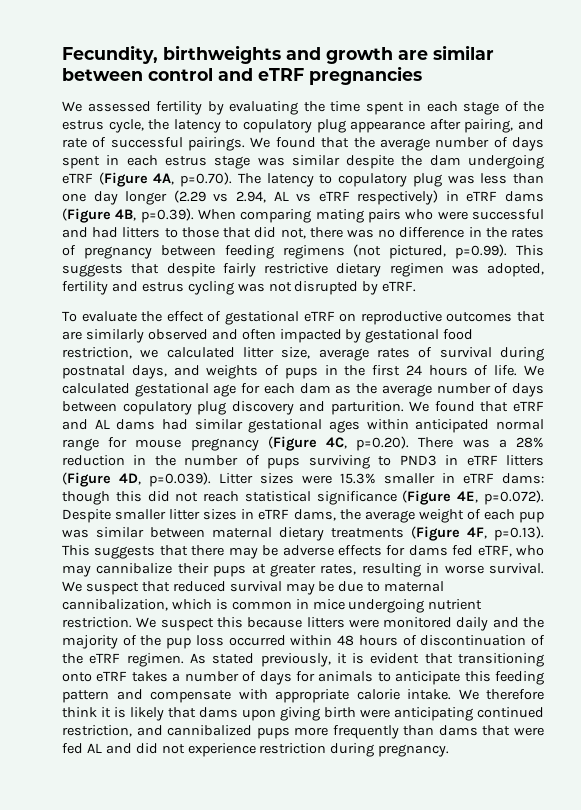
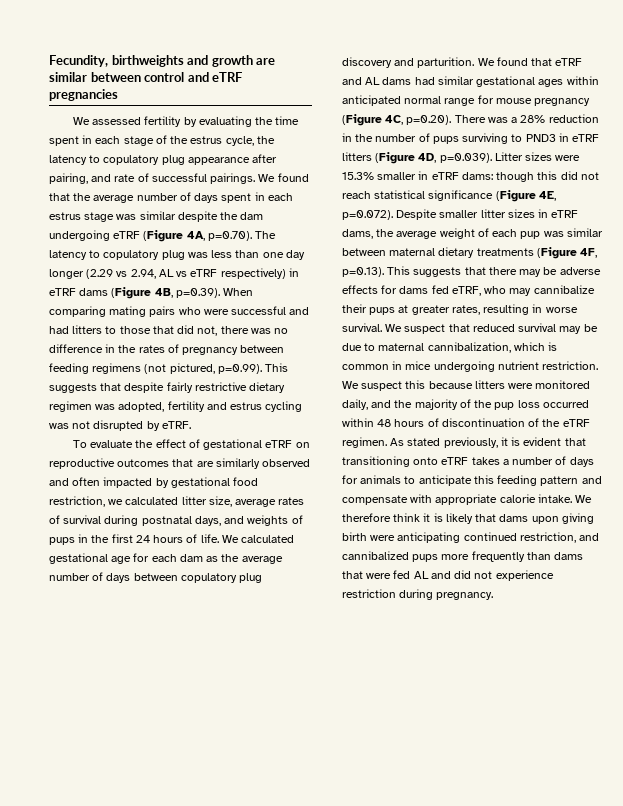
- We suspect this because litters were monitored daily and the majority of the pup loss occurred within 48 hours of discontinuation of the eTRF regimen.
+ We suspect this because litters were monitored daily, and the majority of the pup loss occurred within 48 hours of discontinuation of the eTRF regimen.

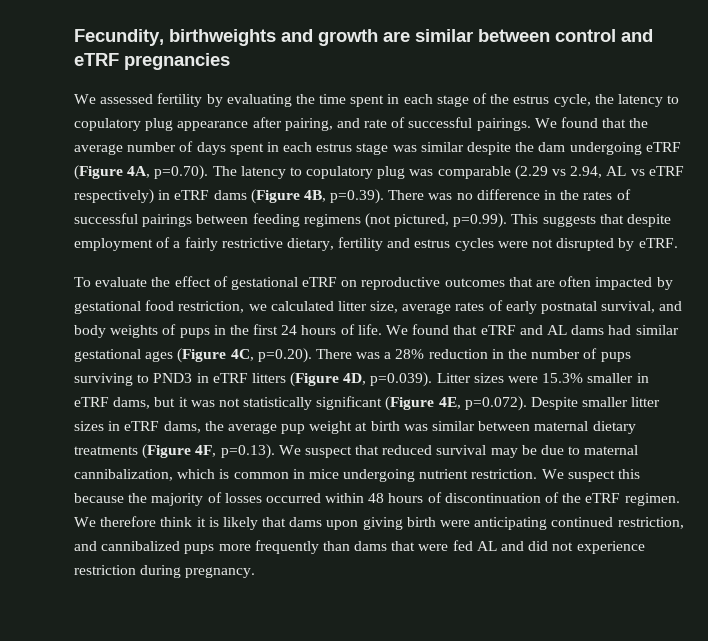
- We found that the average number of days spent in each estrus stage was similar despite the dam undergoing eTRF (Figure 4A, p=0.70). The latency to copulatory plug was less than one day longer (2.29 vs 2.94, AL vs eTRF respectively) in eTRF dams (Figure 4B, p=0.39). When comparing mating pairs who were successful and had litters to those that did not, there was no difference in the rates of pregnancy between feeding regimens (not pictured, p=0.99). This suggests that despite fairly restrictive dietary regimen was adopted, fertility and estrus cycling was not disrupted by eTRF.
+ We found that the average number of days spent in each estrus stage was similar despite the dam undergoing eTRF (Figure 4A, p=0.70). The latency to copulatory plug was comparable (2.29 vs 2.94, AL vs eTRF respectively) in eTRF dams (Figure 4B, p=0.39). There was no difference in the rates of successful pairings between feeding regimens (not pictured, p=0.99). This suggests that despite employment of a fairly restrictive dietary, fertility and estrus cycles were not disrupted by eTRF.
- To evaluate the effect of gestational eTRF on reproductive outcomes that are similarly observed and often impacted by gestational food restriction, we calculated litter size, average rates of survival during postnatal days, and weights of pups in the first 24 hours of life.
+ To evaluate the effect of gestational eTRF on reproductive outcomes that are often impacted by gestational food restriction, we calculated litter size, average rates of early postnatal survival, and body weights of pups in the first 24 hours of life.
- We calculated gestational age for each dam as the average number of days between copulatory plug discovery and parturition. We found that eTRF and AL dams had similar gestational ages within anticipated normal range for mouse pregnancy (Figure 4C, p=0.20). There was a 28% reduction in the number of pups surviving to PND3 in eTRF litters (Figure 4D, p=0.039). Litter sizes were 15.3% smaller in eTRF dams: though this did not reach statistical significance (Figure 4E, p=0.072). Despite smaller litter sizes in eTRF dams, the average weight of each pup was similar between maternal dietary treatments (Figure 4F, p=0.13). This suggests that there may be adverse effects for dams fed eTRF, who may cannibalize their pups at greater rates, resulting in worse survival. We suspect that reduced survival may be due to maternal cannibalization, which is common in mice undergoing nutrient restriction.
+ We found that eTRF and AL dams had similar gestational ages (Figure 4C, p=0.20). There was a 28% reduction in the number of pups surviving to PND3 in eTRF litters (Figure 4D, p=0.039). Litter sizes were 15.3% smaller in eTRF dams, but it was not statistically significant (Figure 4E, p=0.072). Despite smaller litter sizes in eTRF dams, the average pup weight at birth was similar between maternal dietary treatments (Figure 4F, p=0.13). We suspect that reduced survival may be due to maternal cannibalization, which is common in mice undergoing nutrient restriction.
- We suspect this because litters were monitored daily, and the majority of the pup loss occurred within 48 hours of discontinuation of the eTRF regimen.
+ We suspect this because the majority of losses occurred within 48 hours of discontinuation of the eTRF regimen.
- As stated previously, it is evident that transitioning onto eTRF takes a number of days for animals to anticipate this feeding pattern and compensate with appropriate calorie intake.

